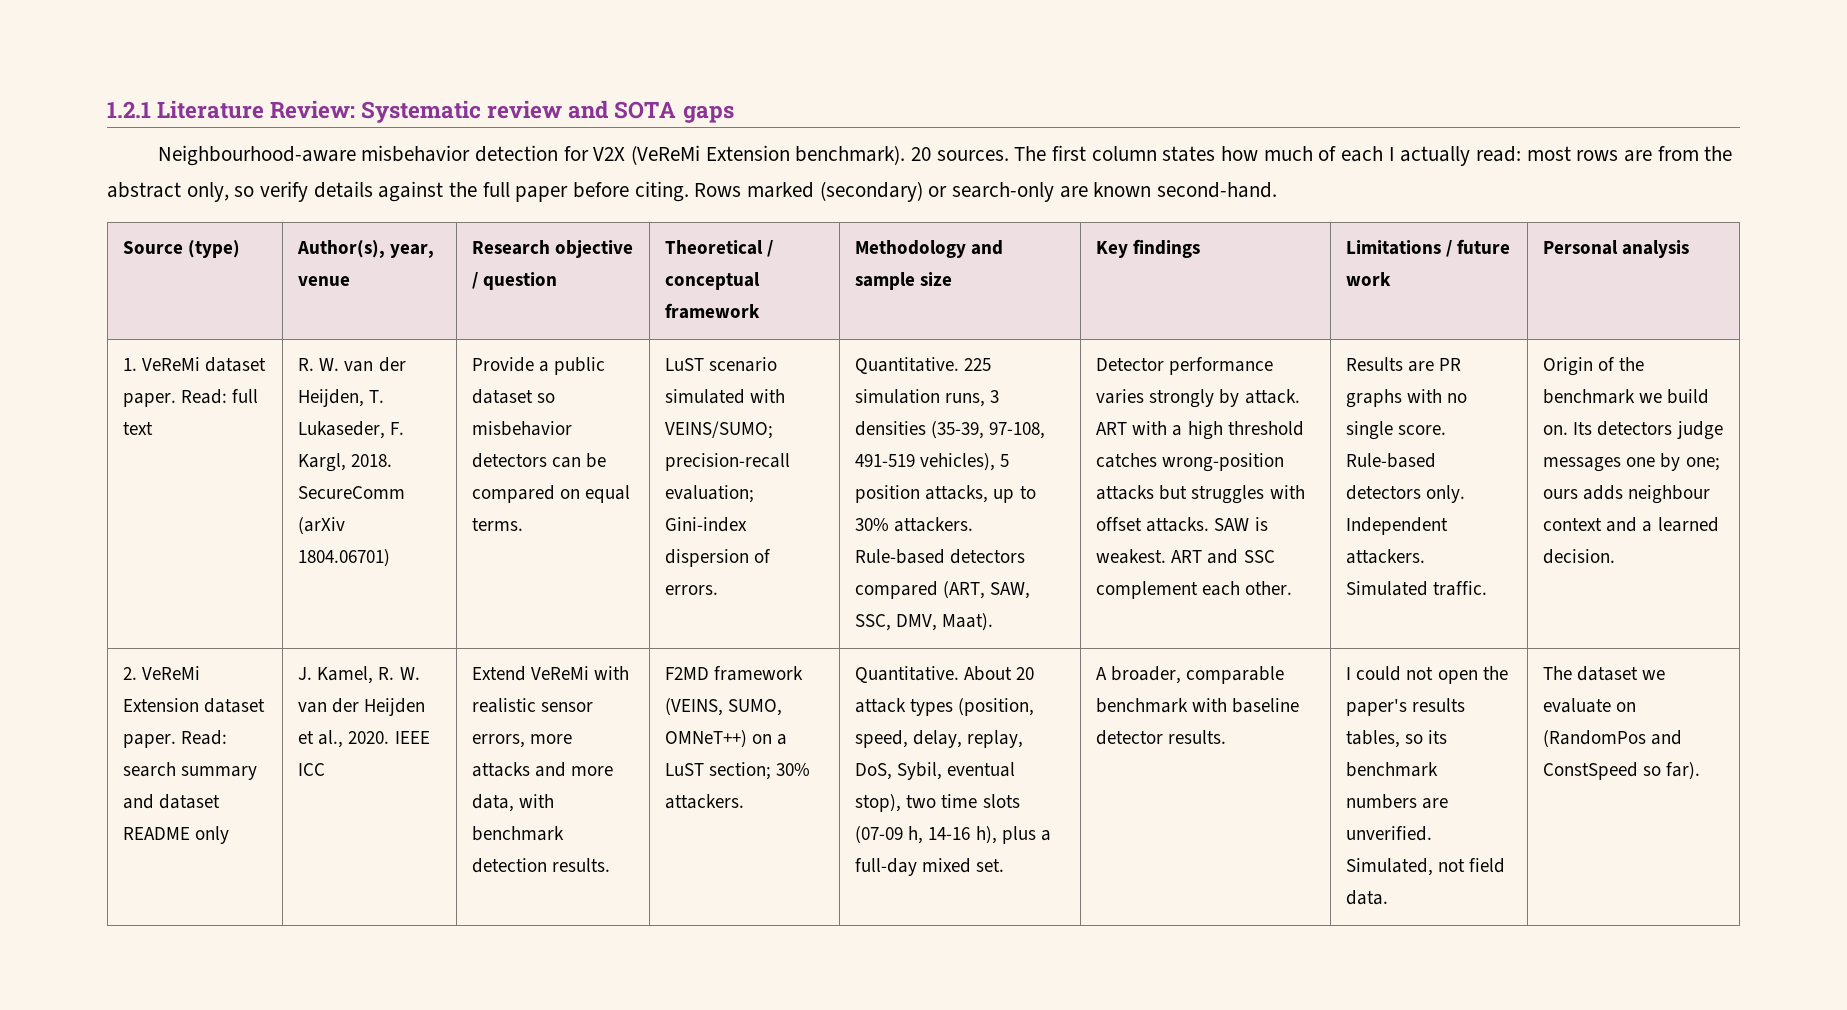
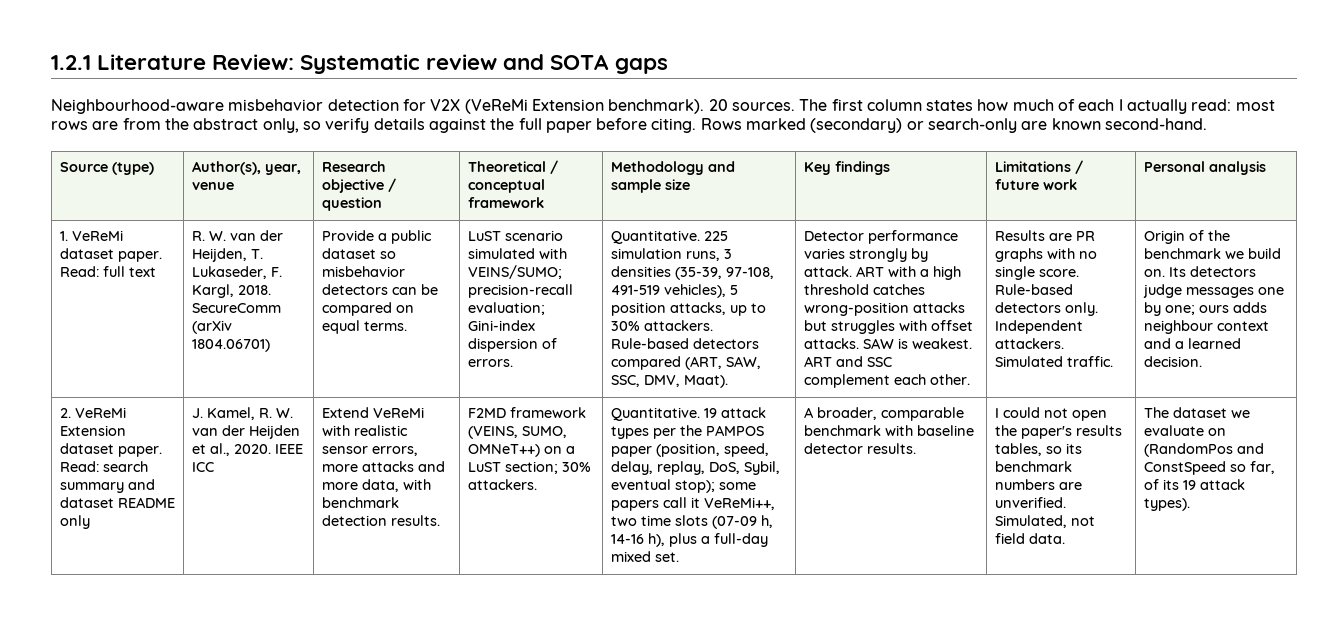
- About 20 attack types (position, speed, delay, replay, DoS, Sybil, eventual stop), two time slots (07-09 h, 14-16 h), plus a full-day mixed set.
+ 19 attack types per the PAMPOS paper (position, speed, delay, replay, DoS, Sybil, eventual stop); some papers call it VeReMi++, two time slots (07-09 h, 14-16 h), plus a full-day mixed set.
- The dataset we evaluate on (RandomPos and ConstSpeed so far).
+ The dataset we evaluate on (RandomPos and ConstSpeed so far, of its 19 attack types).

